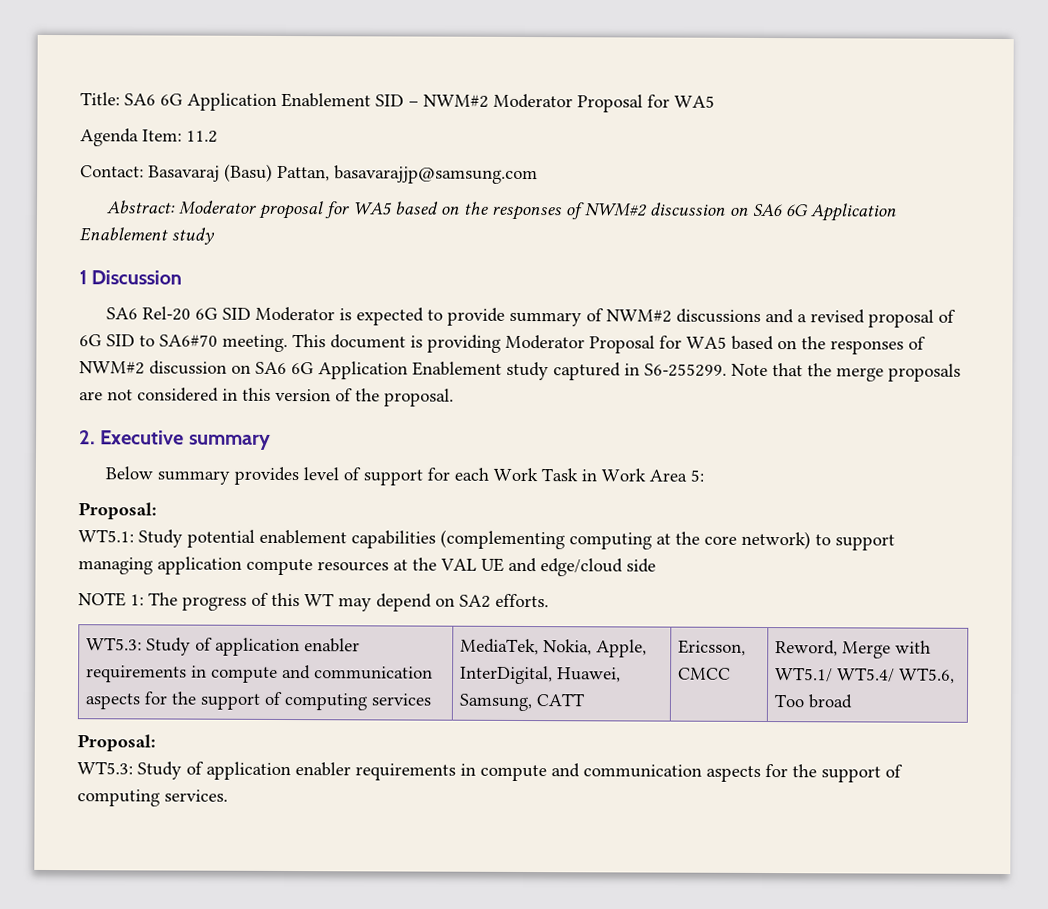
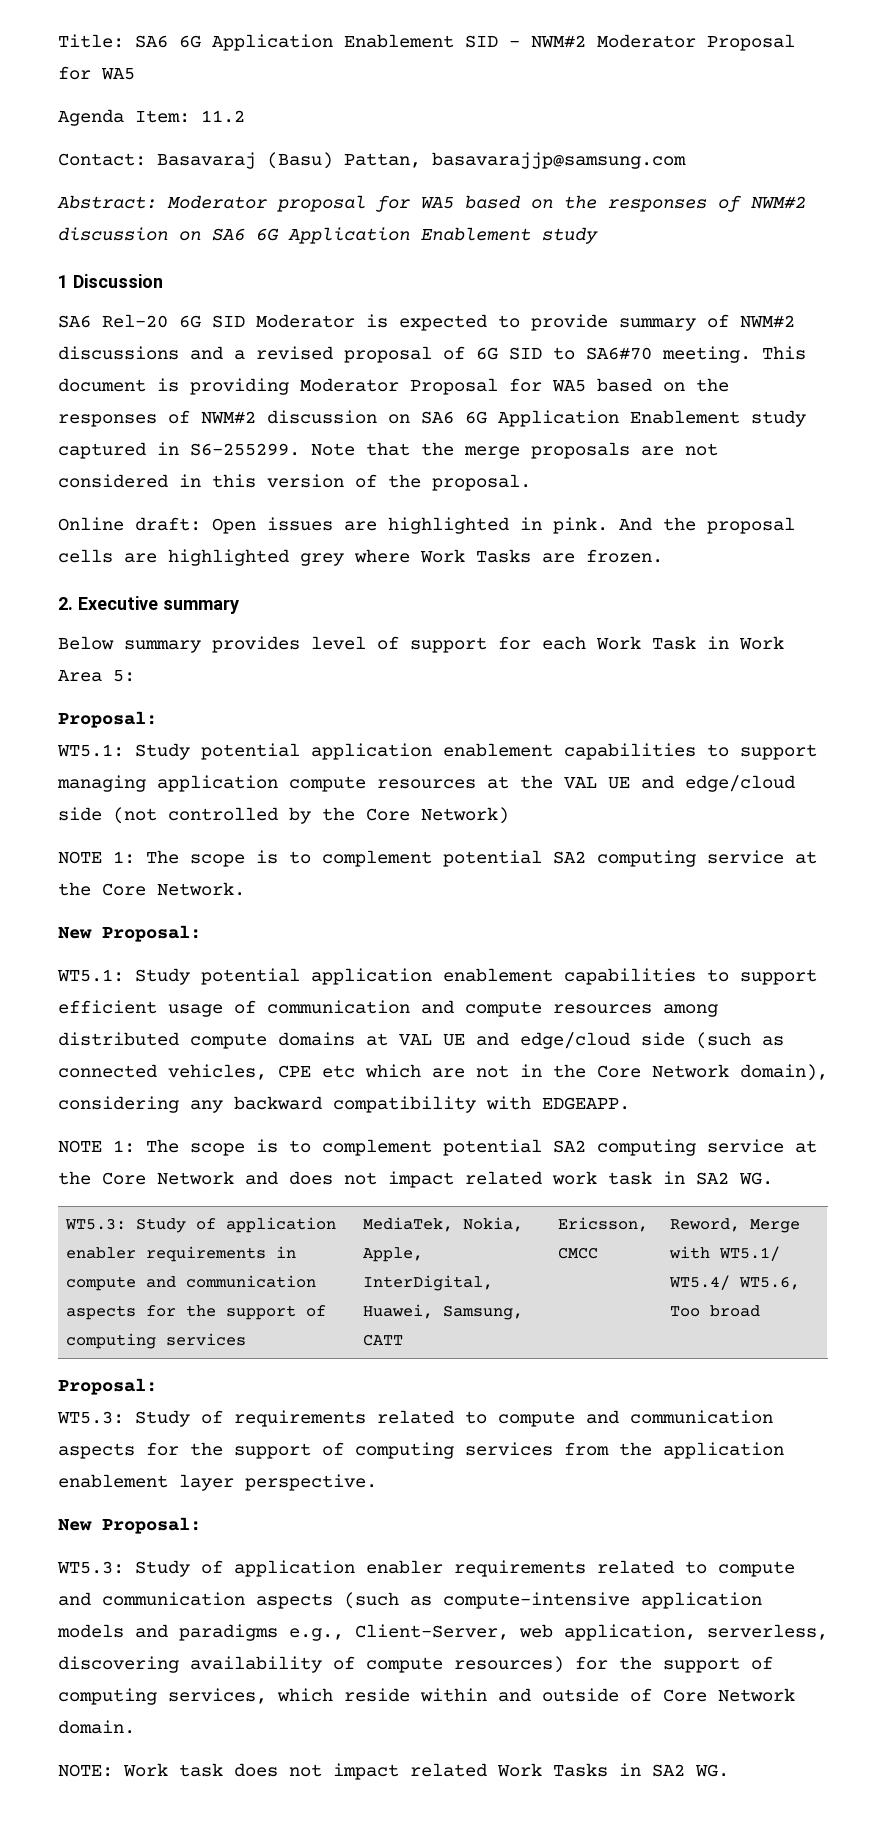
+ Online draft: Open issues are highlighted in pink. And the proposal cells are highlighted grey where Work Tasks are frozen.
- WT5.1: Study potential enablement capabilities (complementing computing at the core network) to support managing application compute resources at the VAL UE and edge/cloud side
- NOTE 1: The progress of this WT may depend on SA2 efforts.
+ WT5.1: Study potential application enablement capabilities to support managing application compute resources at the VAL UE and edge/cloud side (not controlled by the Core Network)
+ NOTE 1: The scope is to complement potential SA2 computing service at the Core Network.
+ New Proposal:
+ WT5.1: Study potential application enablement capabilities to support efficient usage of communication and compute resources among distributed compute domains at VAL UE and edge/cloud side (such as connected vehicles, CPE etc which are not in the Core Network domain), considering any backward compatibility with EDGEAPP.
+ NOTE 1: The scope is to complement potential SA2 computing service at the Core Network and does not impact related work task in SA2 WG.
- WT5.3: Study of application enabler requirements in compute and communication aspects for the support of computing services.
+ WT5.3: Study of requirements related to compute and communication aspects for the support of computing services from the application enablement layer perspective.
+ New Proposal:
+ WT5.3: Study of application enabler requirements related to compute and communication aspects (such as compute-intensive application models and paradigms e.g., Client-Server, web application, serverless, discovering availability of compute resources) for the support of computing services, which reside within and outside of Core Network domain.
+ NOTE: Work task does not impact related Work Tasks in SA2 WG.

